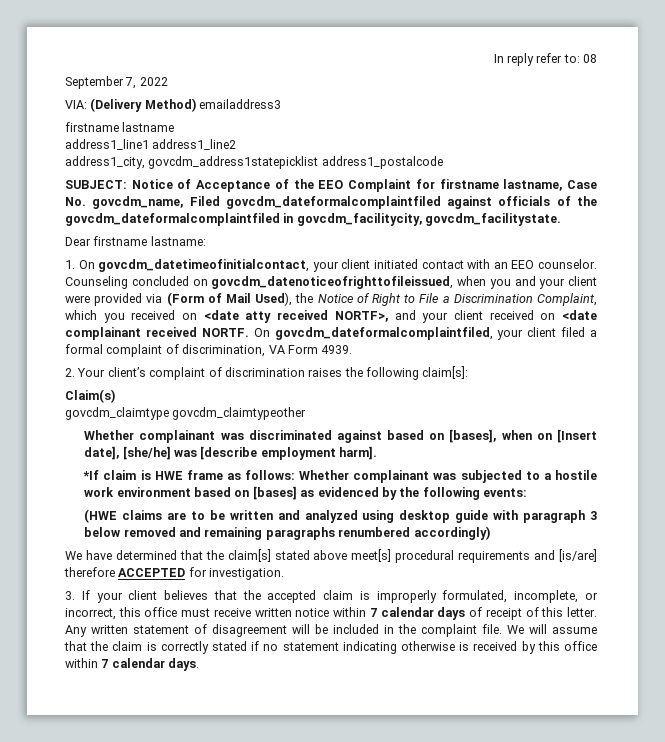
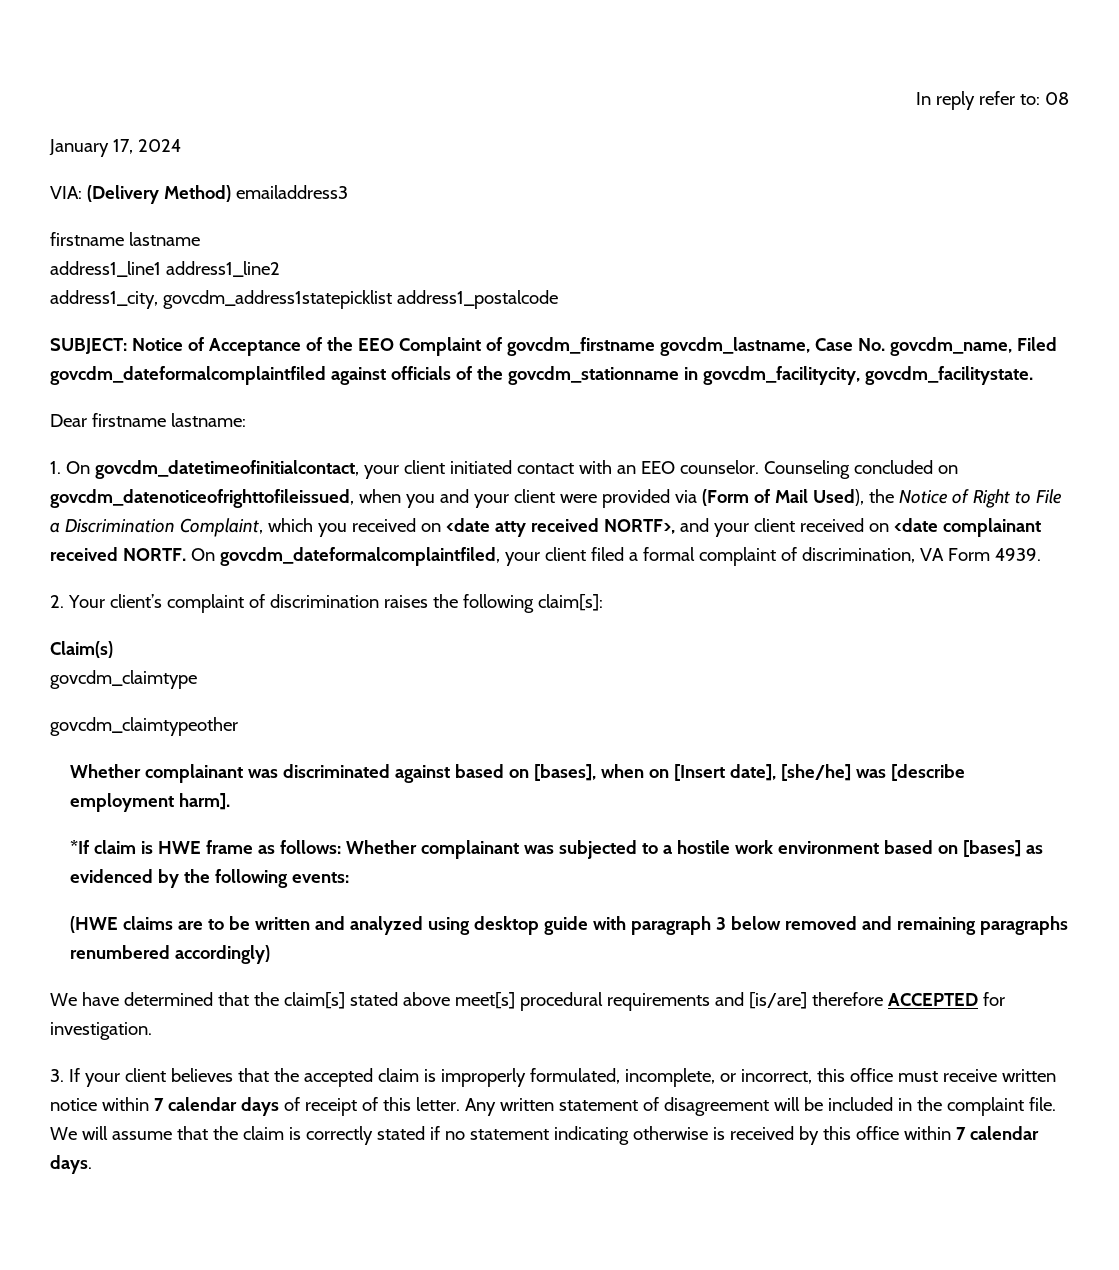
- September 7, 2022
+ January 17, 2024
- SUBJECT: Notice of Acceptance of the EEO Complaint for firstname lastname, Case No. govcdm_name, Filed govcdm_dateformalcomplaintfiled against officials of the govcdm_dateformalcomplaintfiled in govcdm_facilitycity, govcdm_facilitystate.
+ SUBJECT: Notice of Acceptance of the EEO Complaint of govcdm_firstname govcdm_lastname, Case No. govcdm_name, Filed govcdm_dateformalcomplaintfiled against officials of the govcdm_stationname in govcdm_facilitycity, govcdm_facilitystate.
- govcdm_claimtype govcdm_claimtypeother
+ govcdm_claimtype
+ govcdm_claimtypeother

